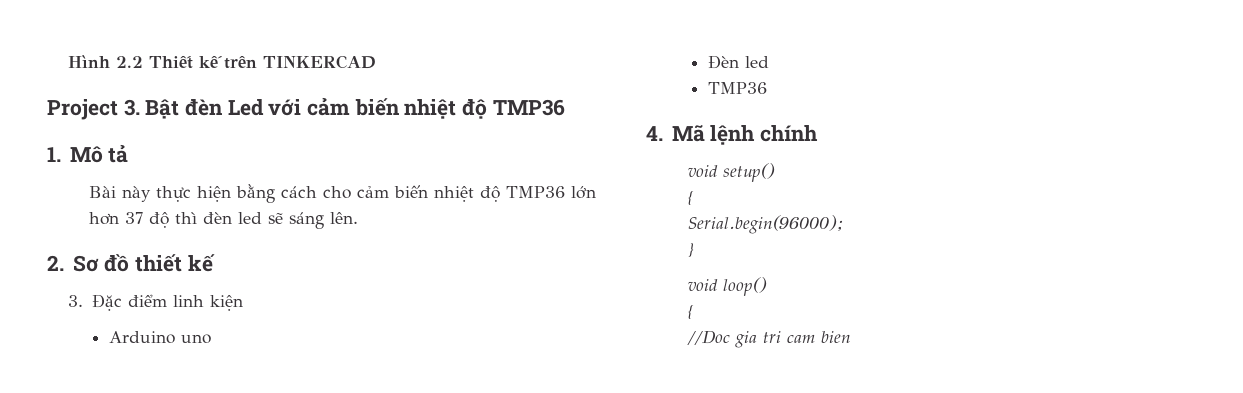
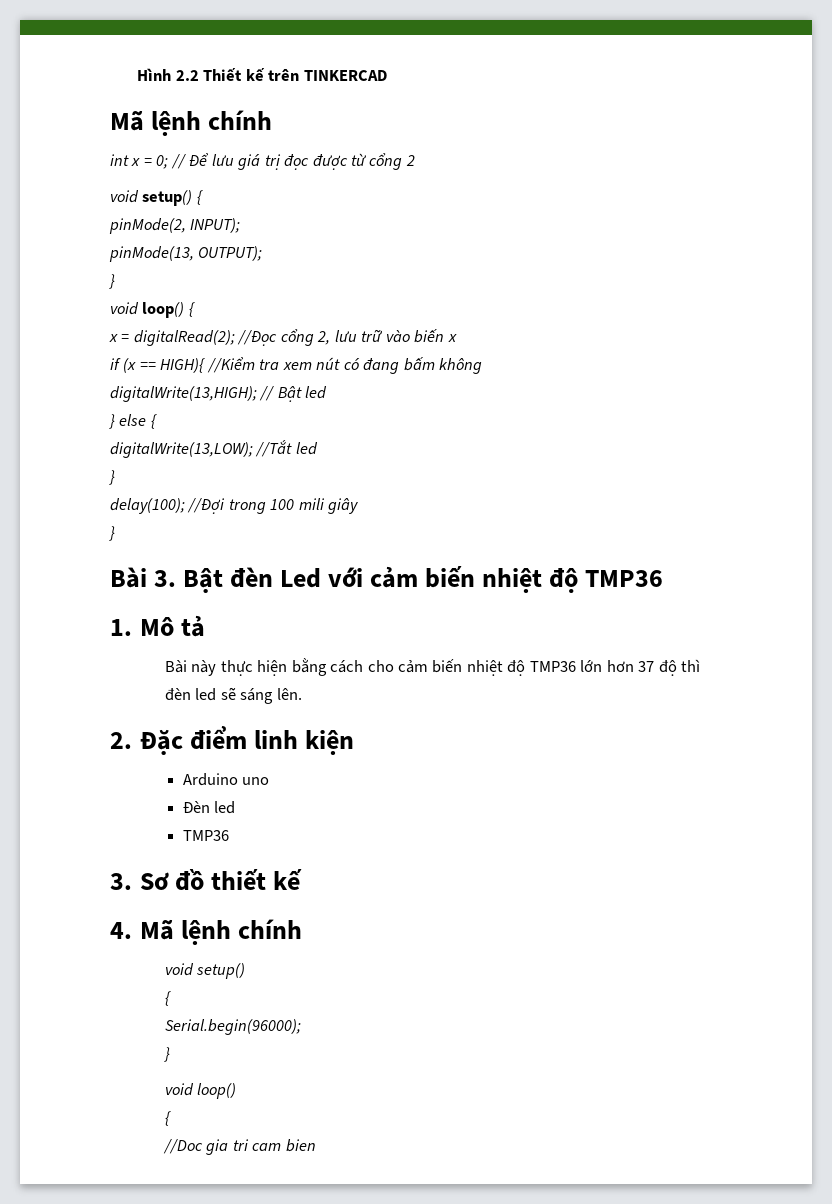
  Hình 2.2 Thiết kế trên TINKERCAD
- Project 3. Bật đèn Led với cảm biến nhiệt độ TMP36
+ Mã lệnh chính
+ int x = 0; // Để lưu giá trị đọc được từ cổng 2
+ void setup() {
+ pinMode(2, INPUT);
+ pinMode(13, OUTPUT);
+ }
+ void loop() {
+ x = digitalRead(2); //Đọc cổng 2, lưu trữ vào biến x
+ if (x == HIGH){ //Kiểm tra xem nút có đang bấm không
+ digitalWrite(13,HIGH); // Bật led
+ } else {
+ digitalWrite(13,LOW); //Tắt led
+ }
+ delay(100); //Đợi trong 100 mili giây
+ }
+ Bài 3. Bật đèn Led với cảm biến nhiệt độ TMP36
- 2. Sơ đồ thiết kế
- 3. Đặc điểm linh kiện
+ 2. Đặc điểm linh kiện
+ 3. Sơ đồ thiết kế

